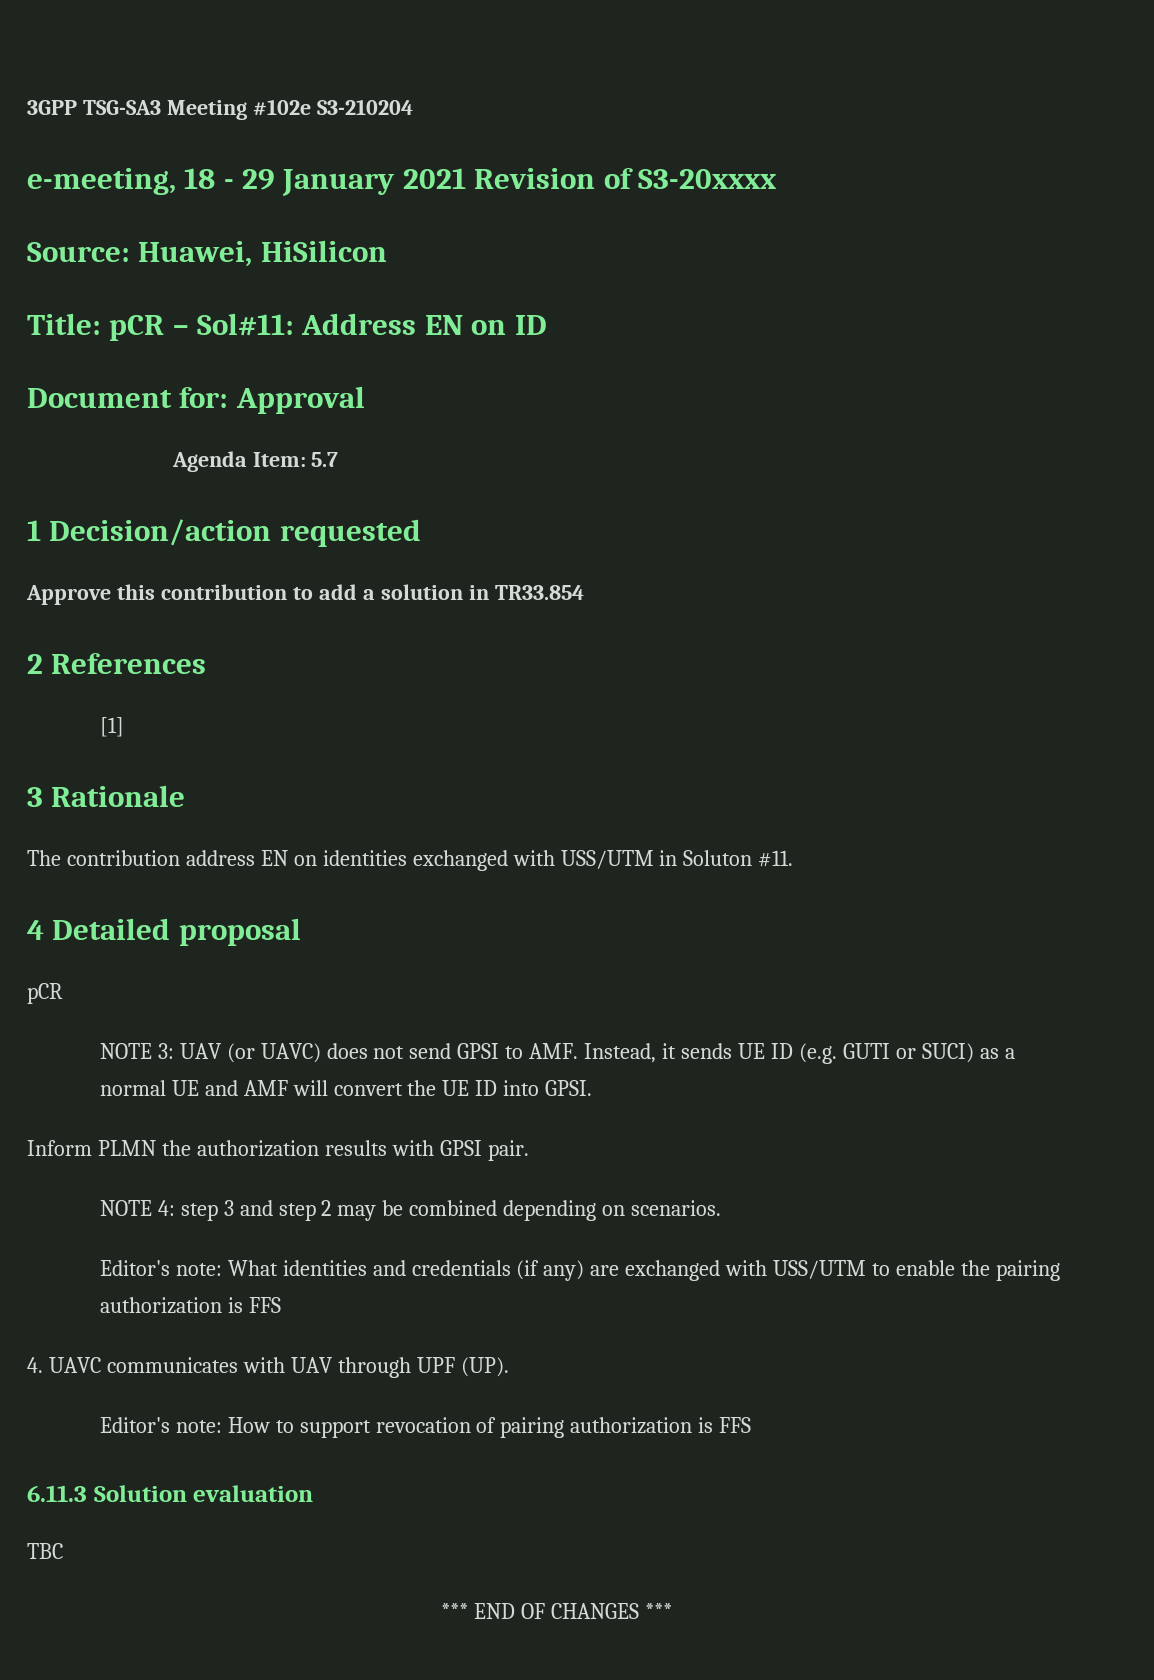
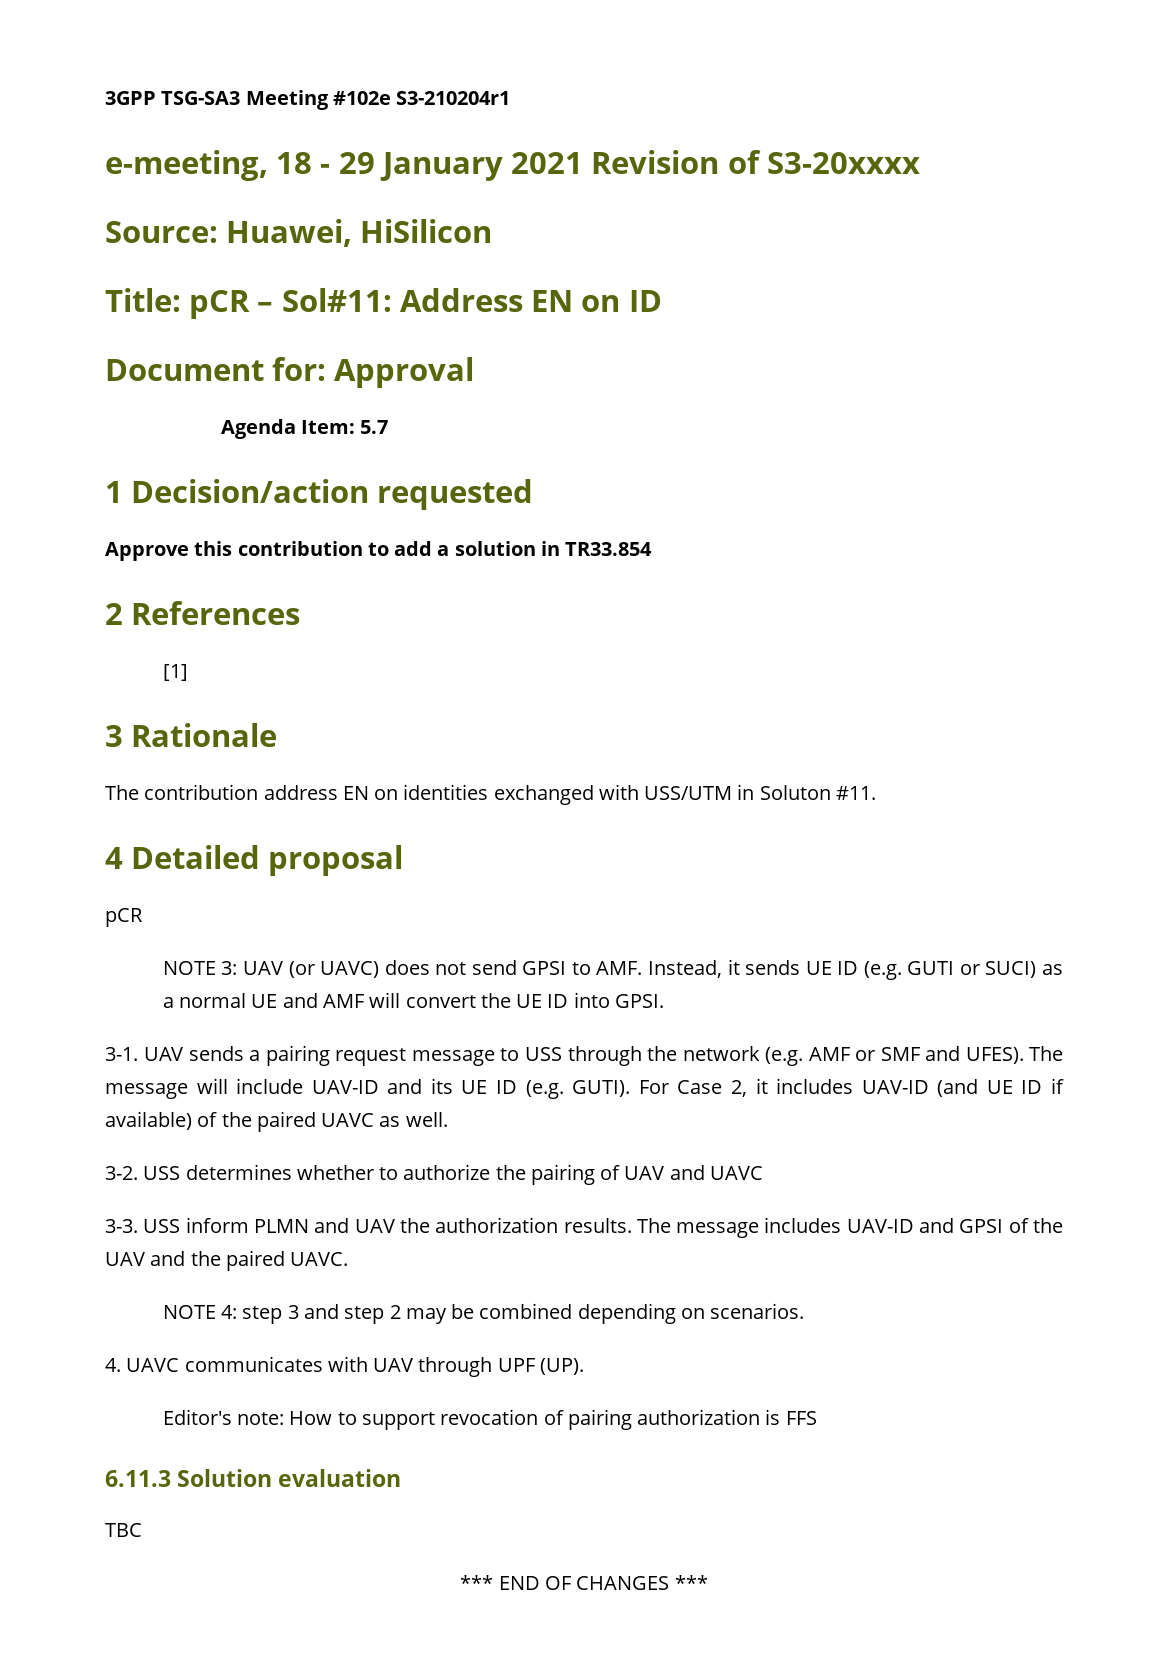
- 3GPP TSG-SA3 Meeting #102e S3-210204
+ 3GPP TSG-SA3 Meeting #102e S3-210204r1
- Inform PLMN the authorization results with GPSI pair.
+ 3-1. UAV sends a pairing request message to USS through the network (e.g. AMF or SMF and UFES). The message will include UAV-ID and its UE ID (e.g. GUTI). For Case 2, it includes UAV-ID (and UE ID if available) of the paired UAVC as well.
+ 3-2. USS determines whether to authorize the pairing of UAV and UAVC
+ 3-3. USS inform PLMN and UAV the authorization results. The message includes UAV-ID and GPSI of the UAV and the paired UAVC.
- Editor's note: What identities and credentials (if any) are exchanged with USS/UTM to enable the pairing authorization is FFS

